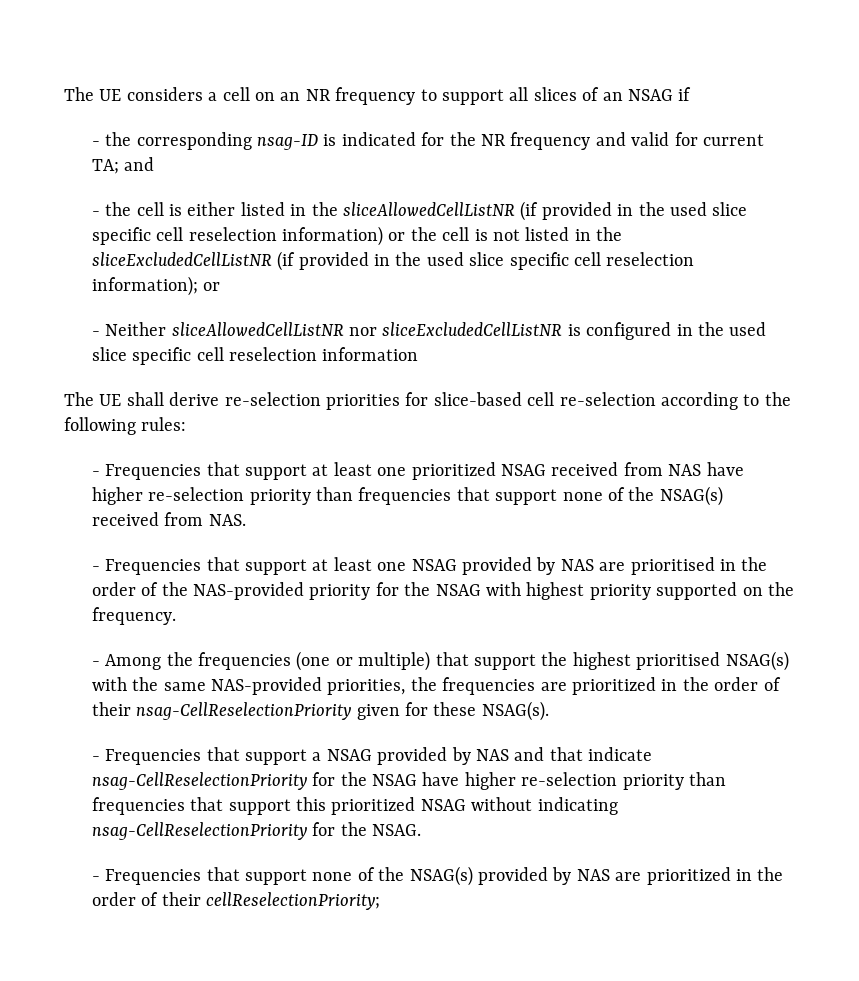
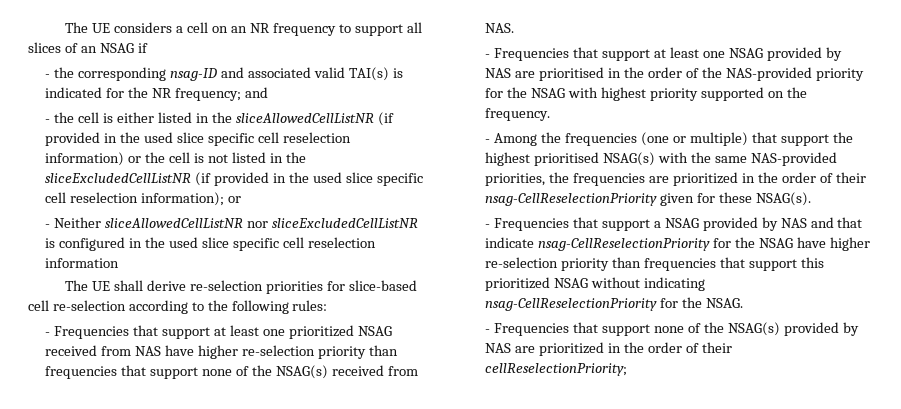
- - the corresponding nsag-ID is indicated for the NR frequency and valid for current TA; and
+ - the corresponding nsag-ID and associated valid TAI(s) is indicated for the NR frequency; and

